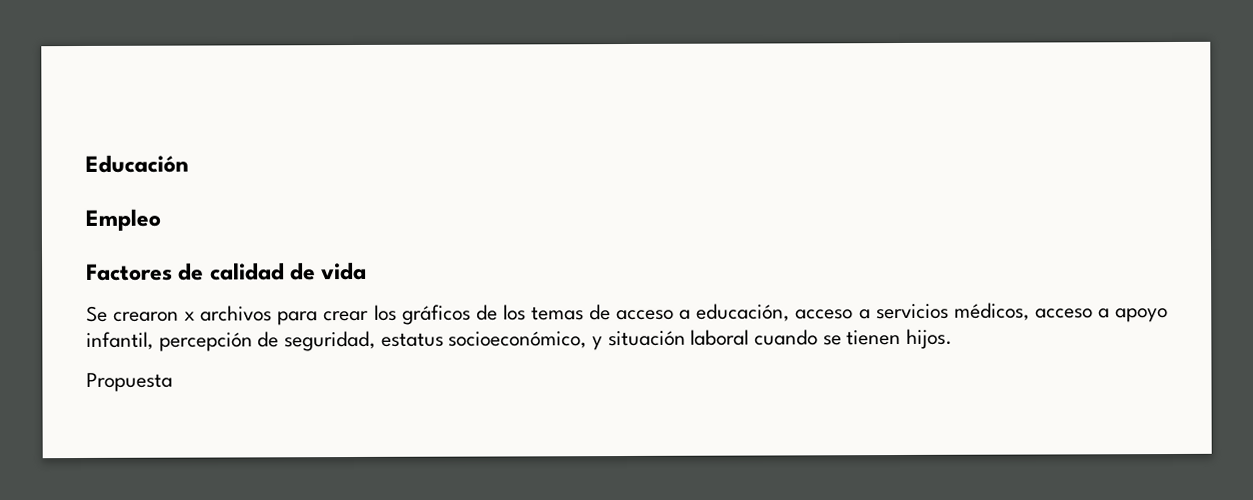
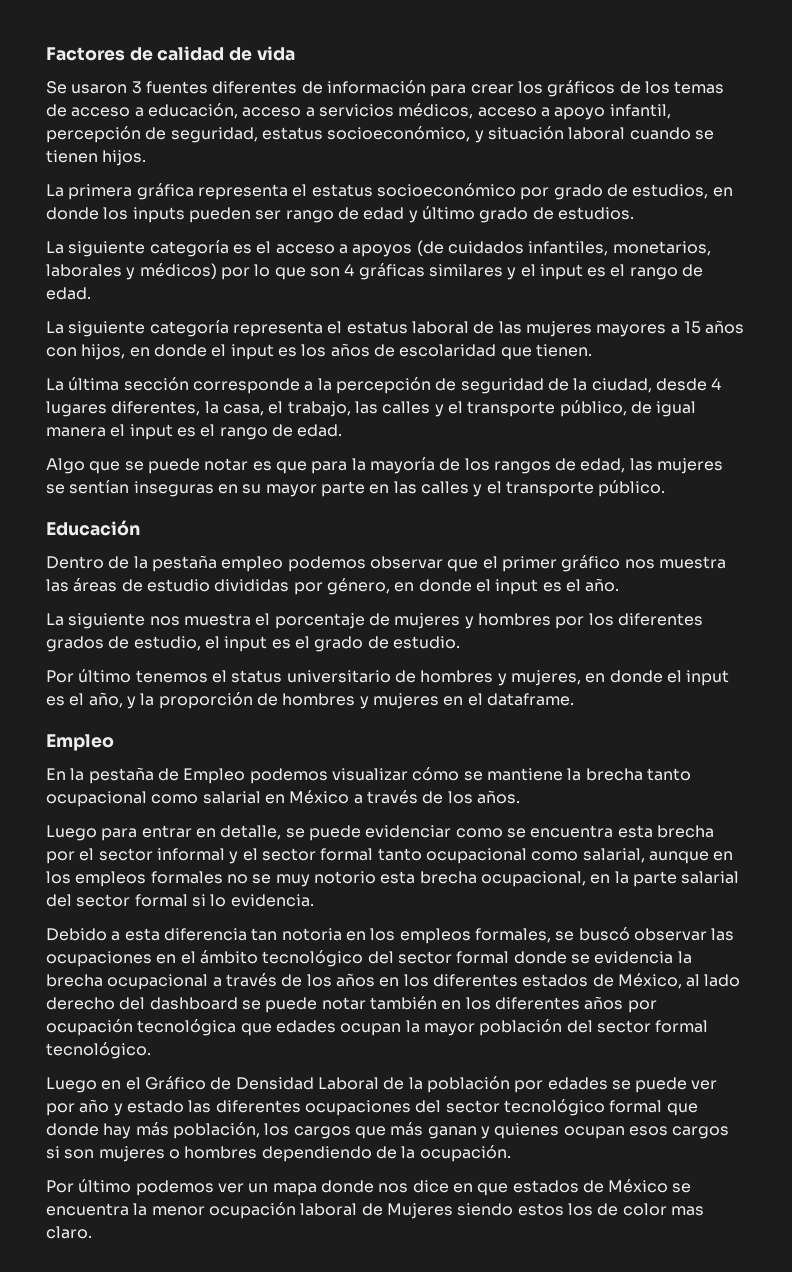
- Educación
- Empleo
- Se crearon x archivos para crear los gráficos de los temas de acceso a educación, acceso a servicios médicos, acceso a apoyo infantil, percepción de seguridad, estatus socioeconómico, y situación laboral cuando se tienen hijos.
+ Se usaron 3 fuentes diferentes de información para crear los gráficos de los temas de acceso a educación, acceso a servicios médicos, acceso a apoyo infantil, percepción de seguridad, estatus socioeconómico, y situación laboral cuando se tienen hijos.
- Propuesta
+ La primera gráfica representa el estatus socioeconómico por grado de estudios, en donde los inputs pueden ser rango de edad y último grado de estudios.
+ La siguiente categoría es el acceso a apoyos (de cuidados infantiles, monetarios, laborales y médicos) por lo que son 4 gráficas similares y el input es el rango de edad.
+ La siguiente categoría representa el estatus laboral de las mujeres mayores a 15 años con hijos, en donde el input es los años de escolaridad que tienen.
+ La última sección corresponde a la percepción de seguridad de la ciudad, desde 4 lugares diferentes, la casa, el trabajo, las calles y el transporte público, de igual manera el input es el rango de edad.
+ Algo que se puede notar es que para la mayoría de los rangos de edad, las mujeres se sentían inseguras en su mayor parte en las calles y el transporte público.
+ Educación
+ Dentro de la pestaña empleo podemos observar que el primer gráfico nos muestra las áreas de estudio divididas por género, en donde el input es el año.
+ La siguiente nos muestra el porcentaje de mujeres y hombres por los diferentes grados de estudio, el input es el grado de estudio.
+ Por último tenemos el status universitario de hombres y mujeres, en donde el input es el año, y la proporción de hombres y mujeres en el dataframe.
+ Empleo
+ En la pestaña de Empleo podemos visualizar cómo se mantiene la brecha tanto ocupacional como salarial en México a través de los años.
+ Luego para entrar en detalle, se puede evidenciar como se encuentra esta brecha por el sector informal y el sector formal tanto ocupacional como salarial, aunque en los empleos formales no se muy notorio esta brecha ocupacional, en la parte salarial del sector formal si lo evidencia.
+ Debido a esta diferencia tan notoria en los empleos formales, se buscó observar las ocupaciones en el ámbito tecnológico del sector formal donde se evidencia la brecha ocupacional a través de los años en los diferentes estados de México, al lado derecho del dashboard se puede notar también en los diferentes años por ocupación tecnológica que edades ocupan la mayor población del sector formal tecnológico.
+ Luego en el Gráfico de Densidad Laboral de la población por edades se puede ver por año y estado las diferentes ocupaciones del sector tecnológico formal que donde hay más población, los cargos que más ganan y quienes ocupan esos cargos si son mujeres o hombres dependiendo de la ocupación.
+ Por último podemos ver un mapa donde nos dice en que estados de México se encuentra la menor ocupación laboral de Mujeres siendo estos los de color mas claro.

